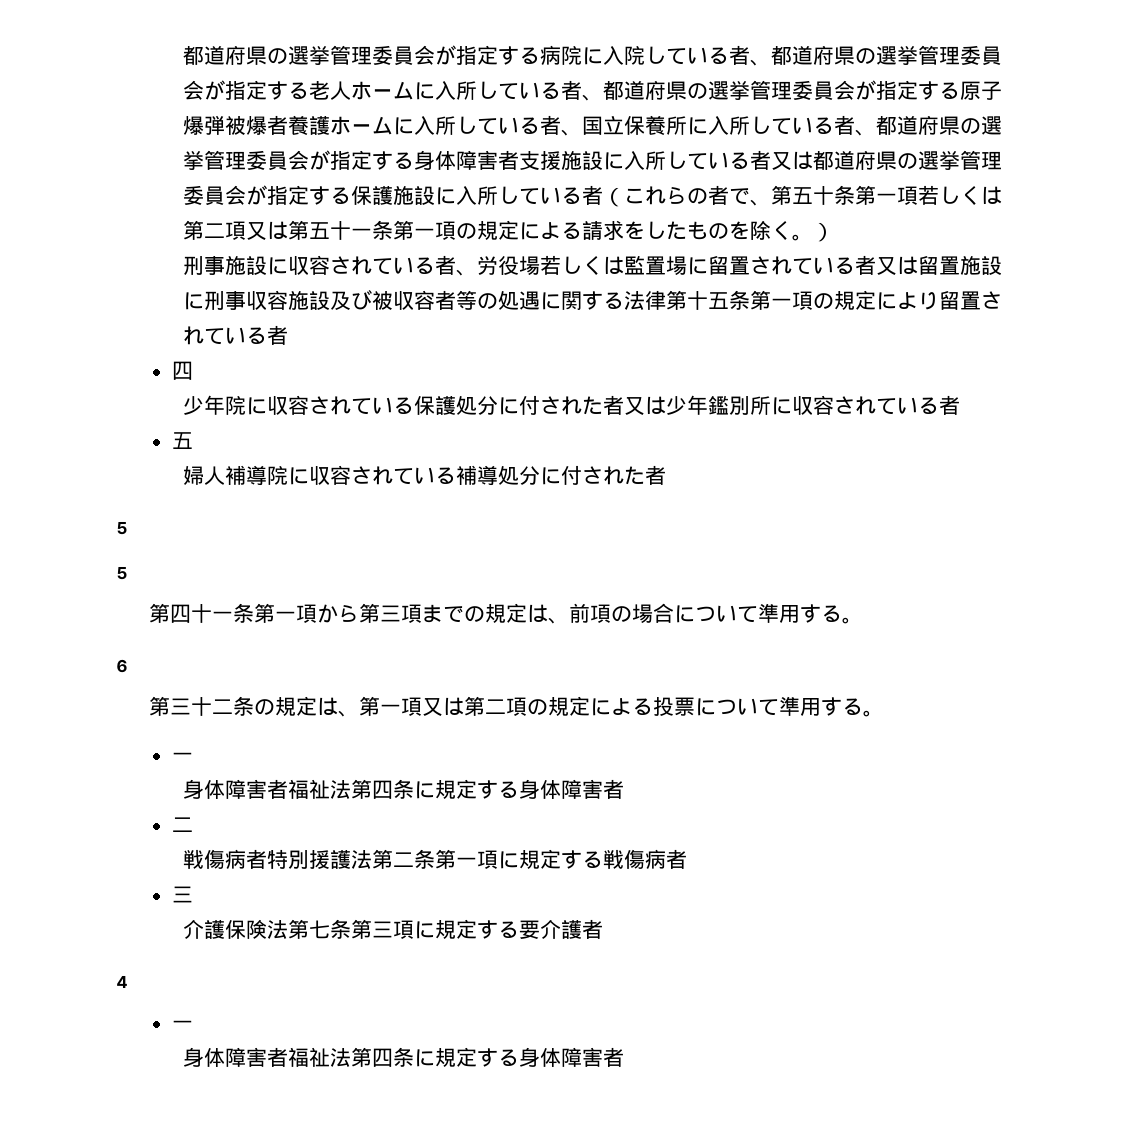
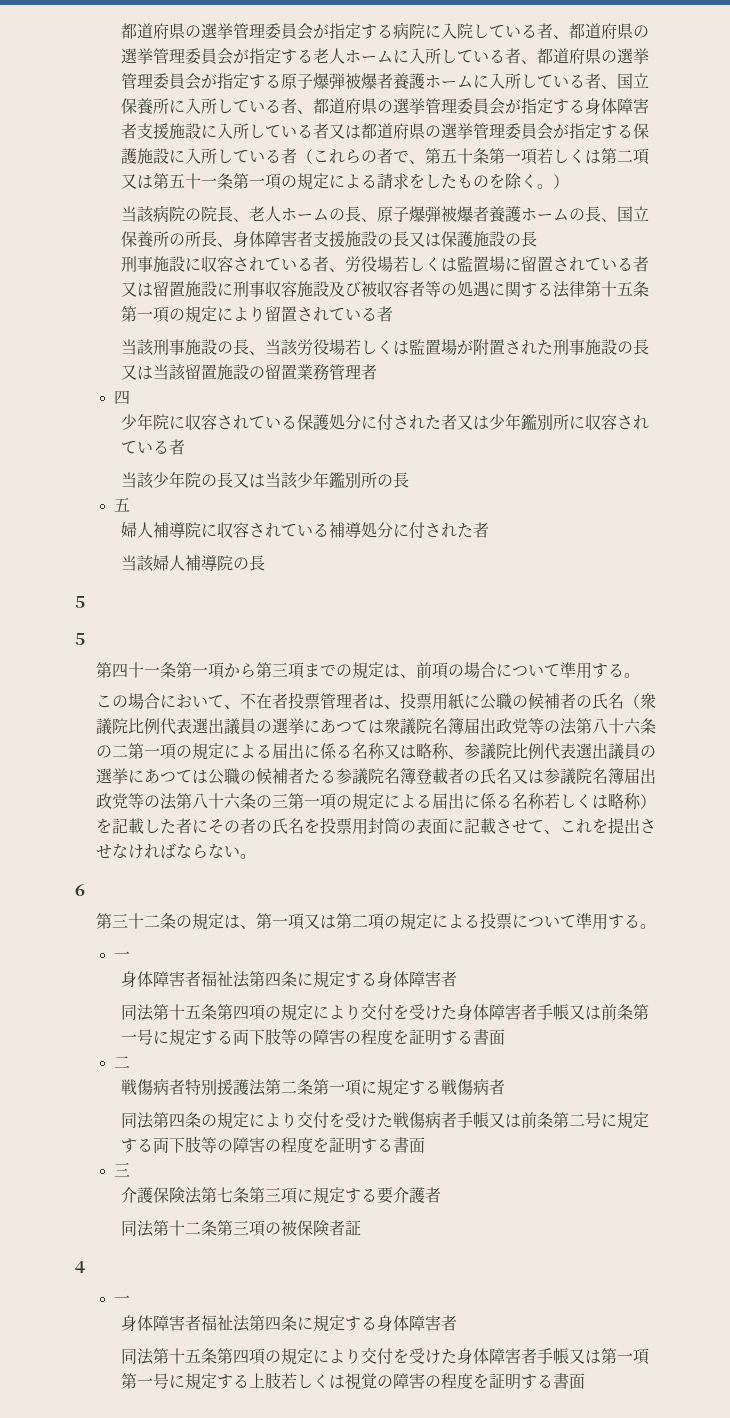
+ 当該病院の院長、老人ホームの長、原子爆弾被爆者養護ホームの長、国立保養所の所長、身体障害者支援施設の長又は保護施設の長
+ 当該刑事施設の長、当該労役場若しくは監置場が附置された刑事施設の長又は当該留置施設の留置業務管理者
+ 当該少年院の長又は当該少年鑑別所の長
+ 当該婦人補導院の長
+ この場合において、不在者投票管理者は、投票用紙に公職の候補者の氏名（衆議院比例代表選出議員の選挙にあつては衆議院名簿届出政党等の法第八十六条の二第一項の規定による届出に係る名称又は略称、参議院比例代表選出議員の選挙にあつては公職の候補者たる参議院名簿登載者の氏名又は参議院名簿届出政党等の法第八十六条の三第一項の規定による届出に係る名称若しくは略称）を記載した者にその者の氏名を投票用封筒の表面に記載させて、これを提出させなければならない。
+ 同法第十五条第四項の規定により交付を受けた身体障害者手帳又は前条第一号に規定する両下肢等の障害の程度を証明する書面
+ 同法第四条の規定により交付を受けた戦傷病者手帳又は前条第二号に規定する両下肢等の障害の程度を証明する書面
+ 同法第十二条第三項の被保険者証
+ 同法第十五条第四項の規定により交付を受けた身体障害者手帳又は第一項第一号に規定する上肢若しくは視覚の障害の程度を証明する書面

